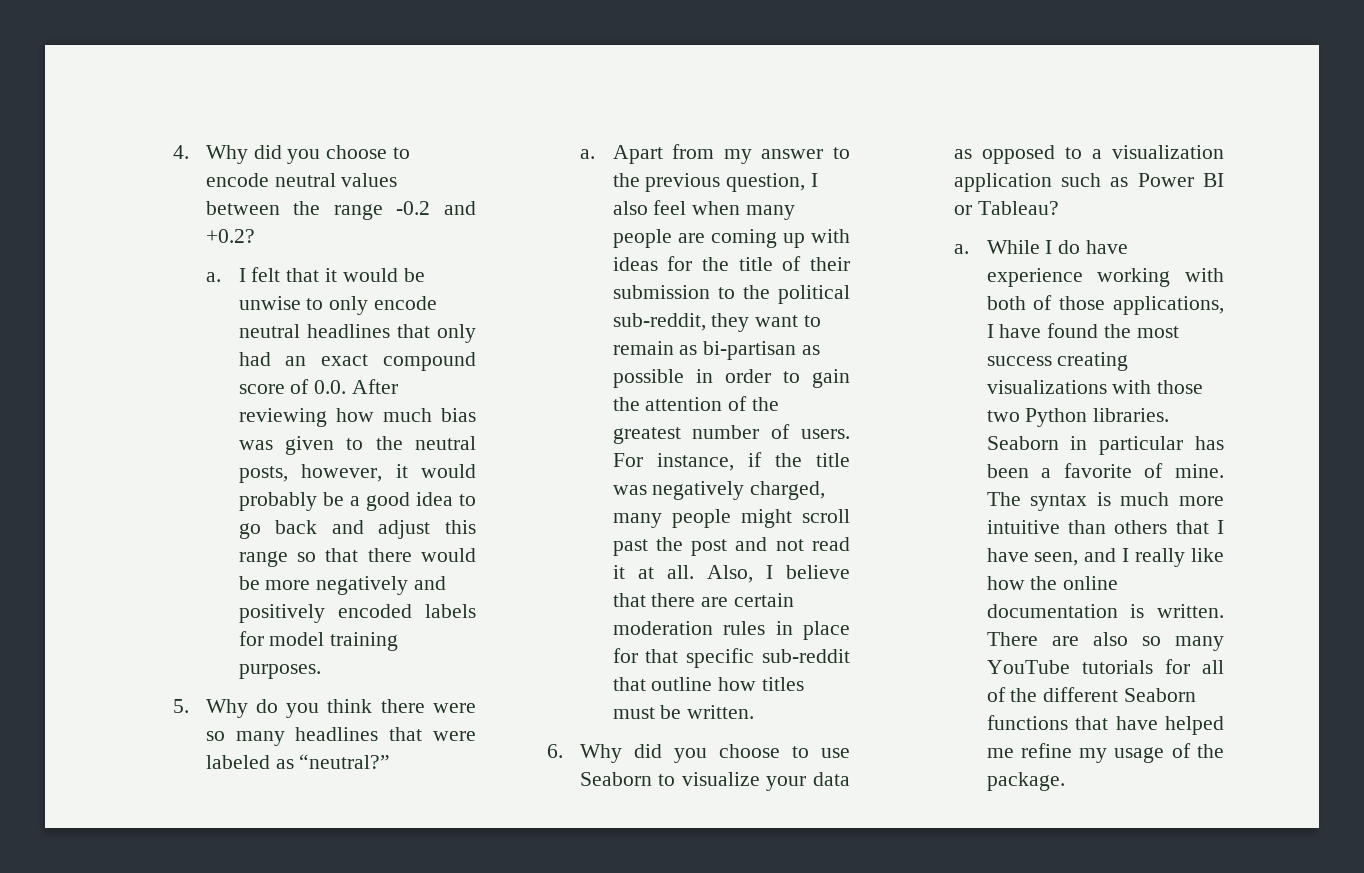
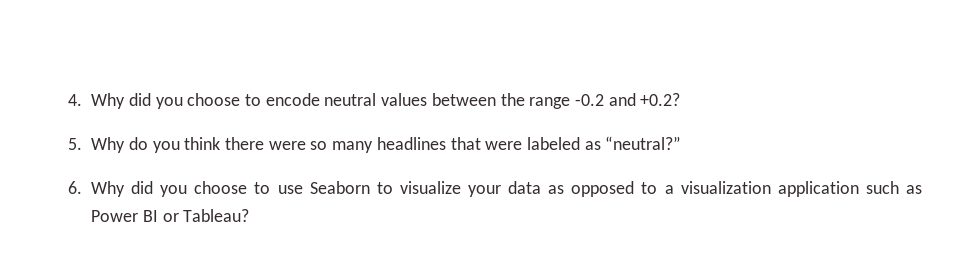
- a. I felt that it would be unwise to only encode neutral headlines that only had an exact compound score of 0.0. After reviewing how much bias was given to the neutral posts, however, it would probably be a good idea to go back and adjust this range so that there would be more negatively and positively encoded labels for model training purposes.
- a. Apart from my answer to the previous question, I also feel when many people are coming up with ideas for the title of their submission to the political sub-reddit, they want to remain as bi-partisan as possible in order to gain the attention of the greatest number of users. For instance, if the title was negatively charged, many people might scroll past the post and not read it at all. Also, I believe that there are certain moderation rules in place for that specific sub-reddit that outline how titles must be written.
- a. While I do have experience working with both of those applications, I have found the most success creating visualizations with those two Python libraries. Seaborn in particular has been a favorite of mine. The syntax is much more intuitive than others that I have seen, and I really like how the online documentation is written. There are also so many YouTube tutorials for all of the different Seaborn functions that have helped me refine my usage of the package.

